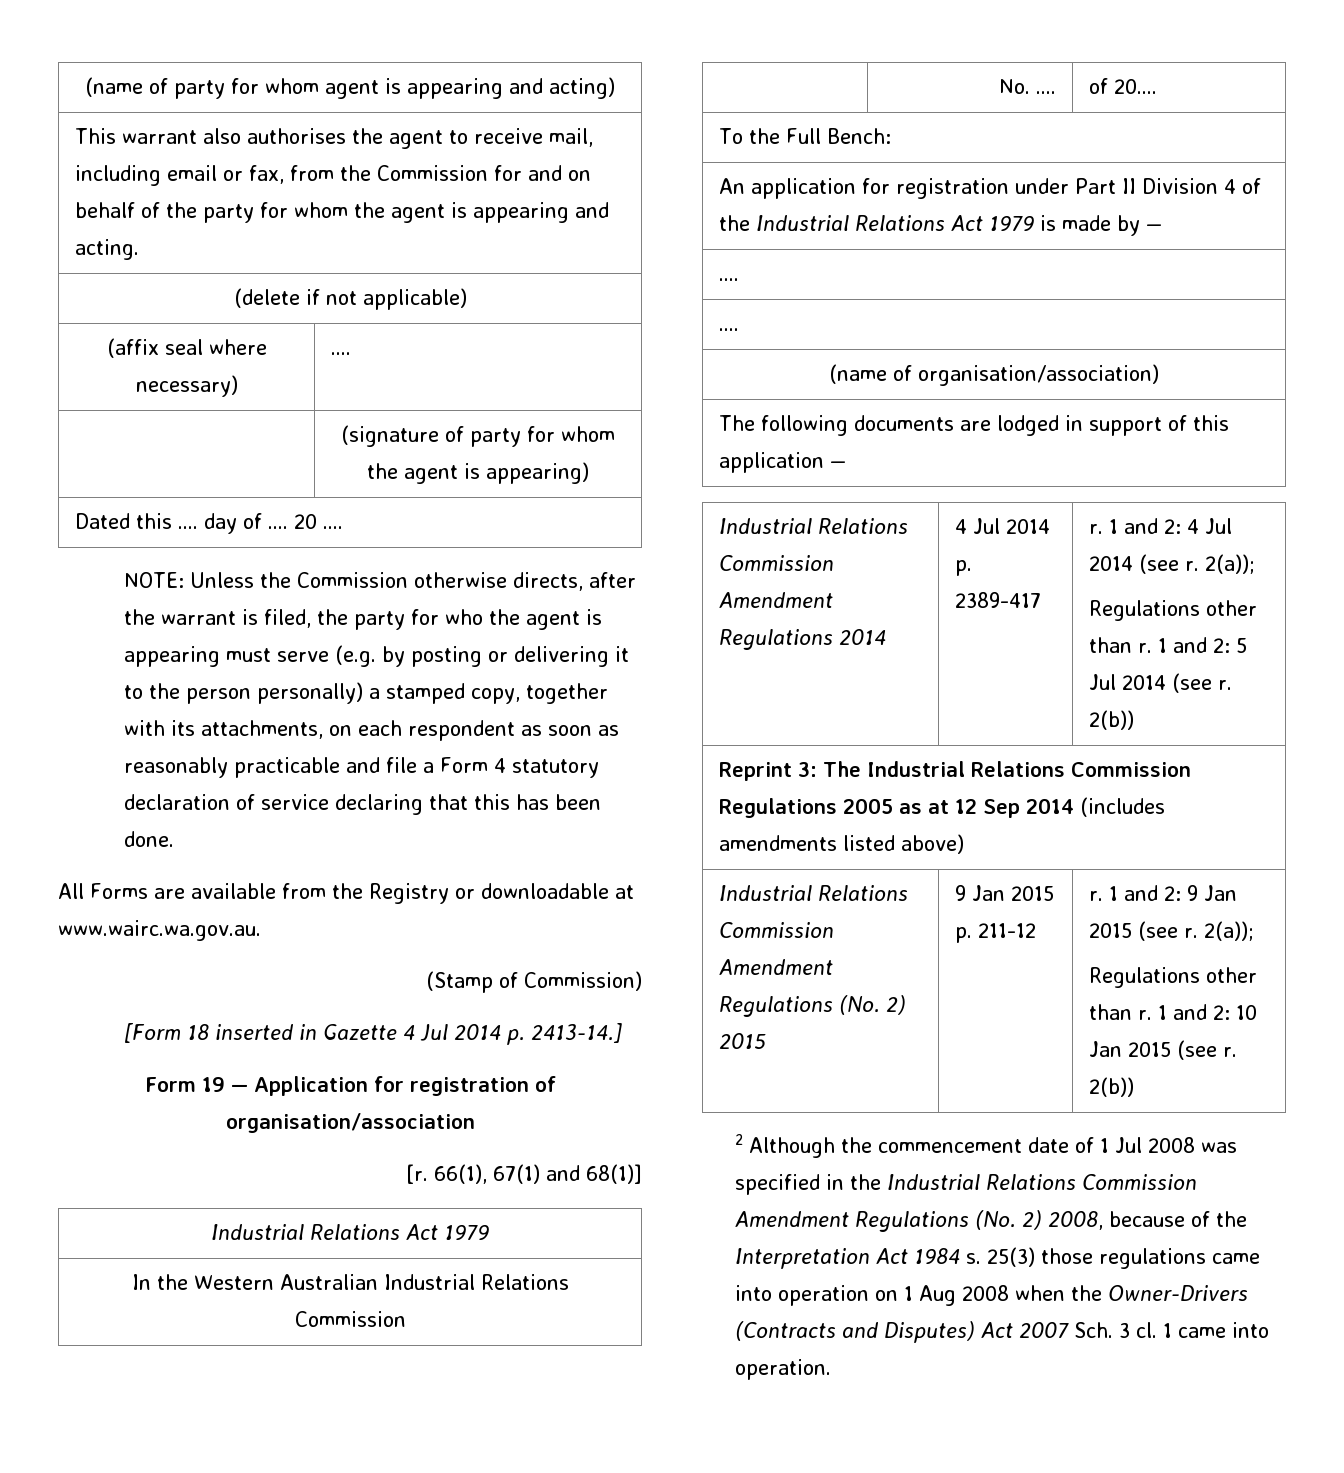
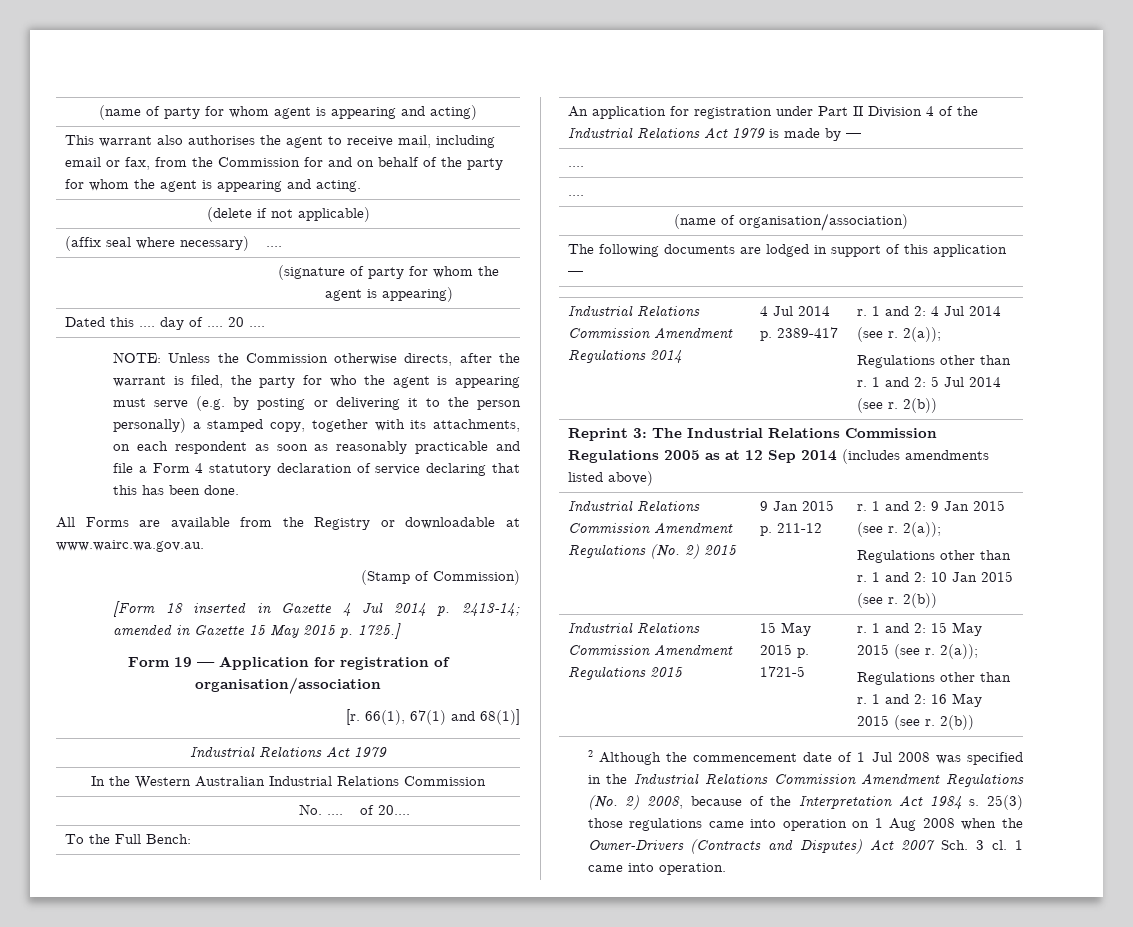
- [Form 18 inserted in Gazette 4 Jul 2014 p. 2413-14.]
+ [Form 18 inserted in Gazette 4 Jul 2014 p. 2413-14; amended in Gazette 15 May 2015 p. 1725.]
+ Industrial Relations Commission Amendment Regulations 2015 | 15 May 2015 p. 1721-5 | r. 1 and 2: 15 May 2015 (see r. 2(a));
+ Regulations other than r. 1 and 2: 16 May 2015 (see r. 2(b))

